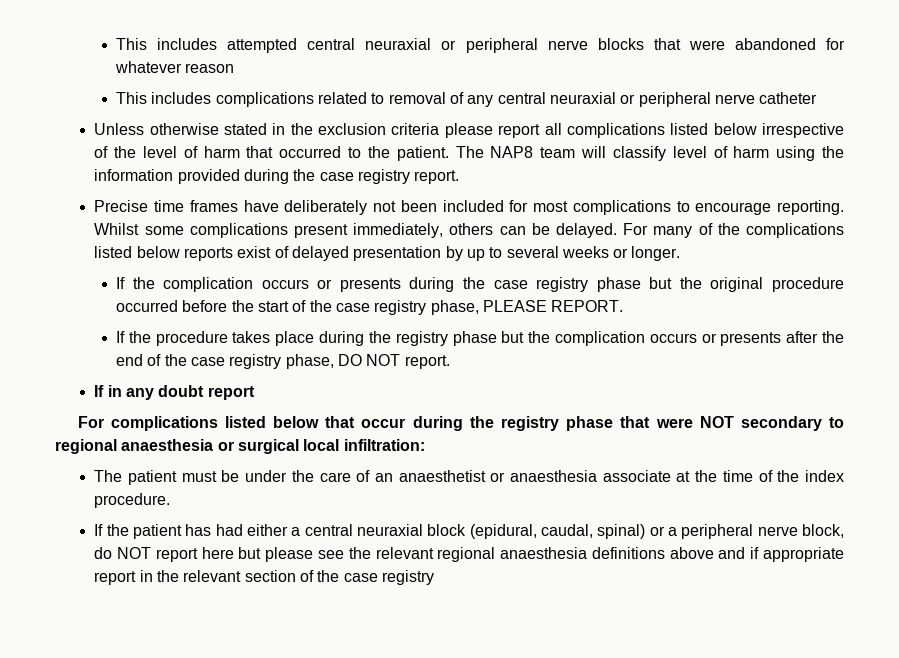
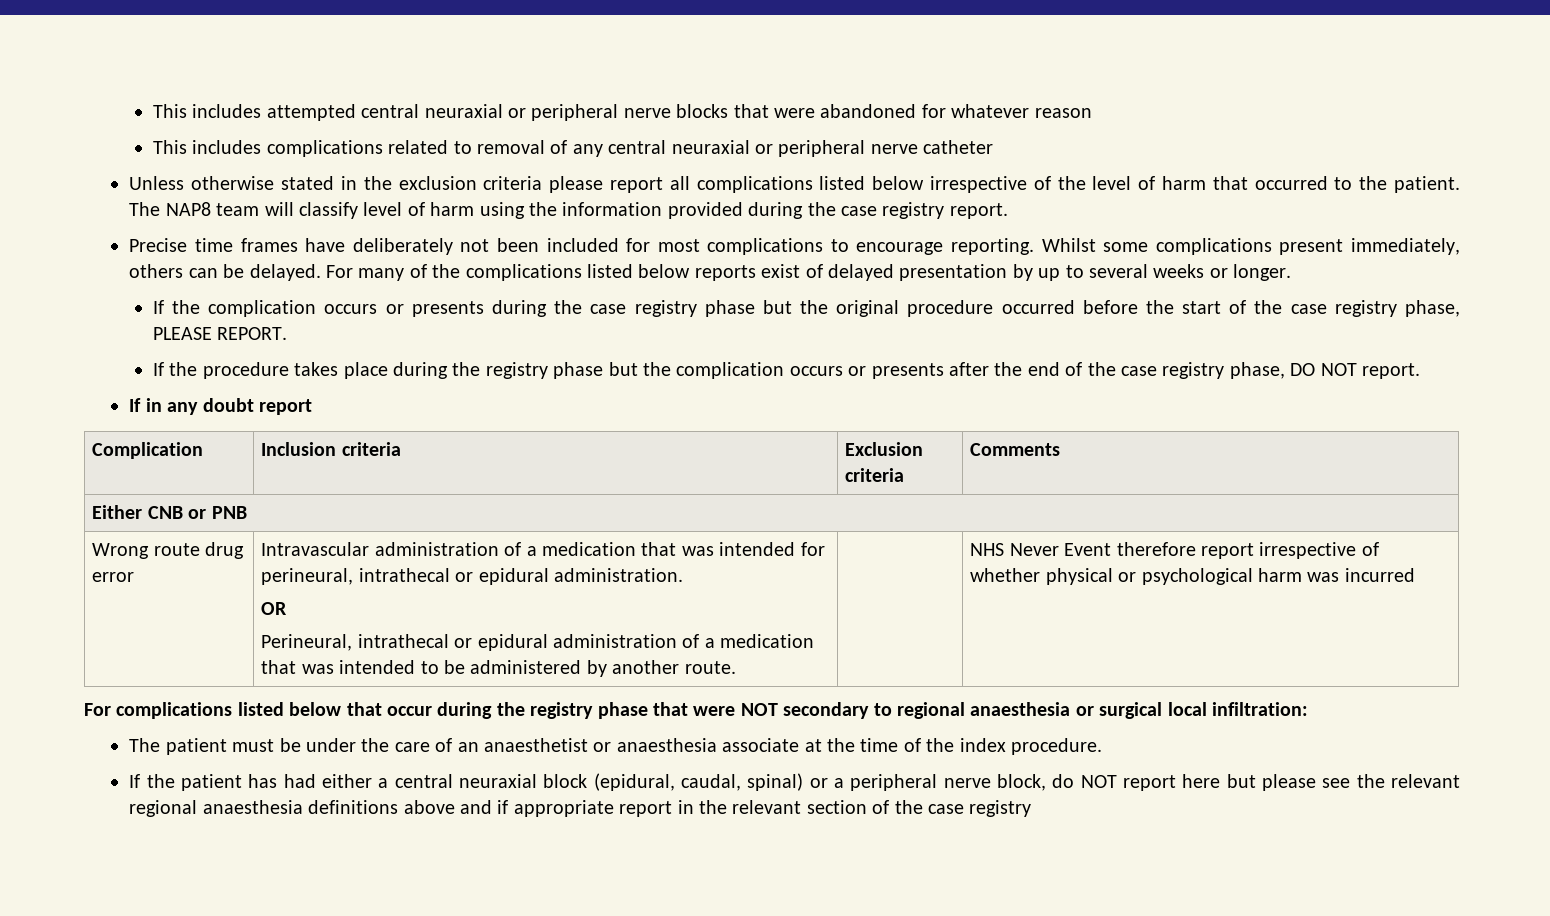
+ Complication | Inclusion criteria | Exclusion criteria | Comments
+ Either CNB or PNB
+ Wrong route drug error | Intravascular administration of a medication that was intended for perineural, intrathecal or epidural administration.
+ OR
+ Perineural, intrathecal or epidural administration of a medication that was intended to be administered by another route. | | NHS Never Event therefore report irrespective of whether physical or psychological harm was incurred

